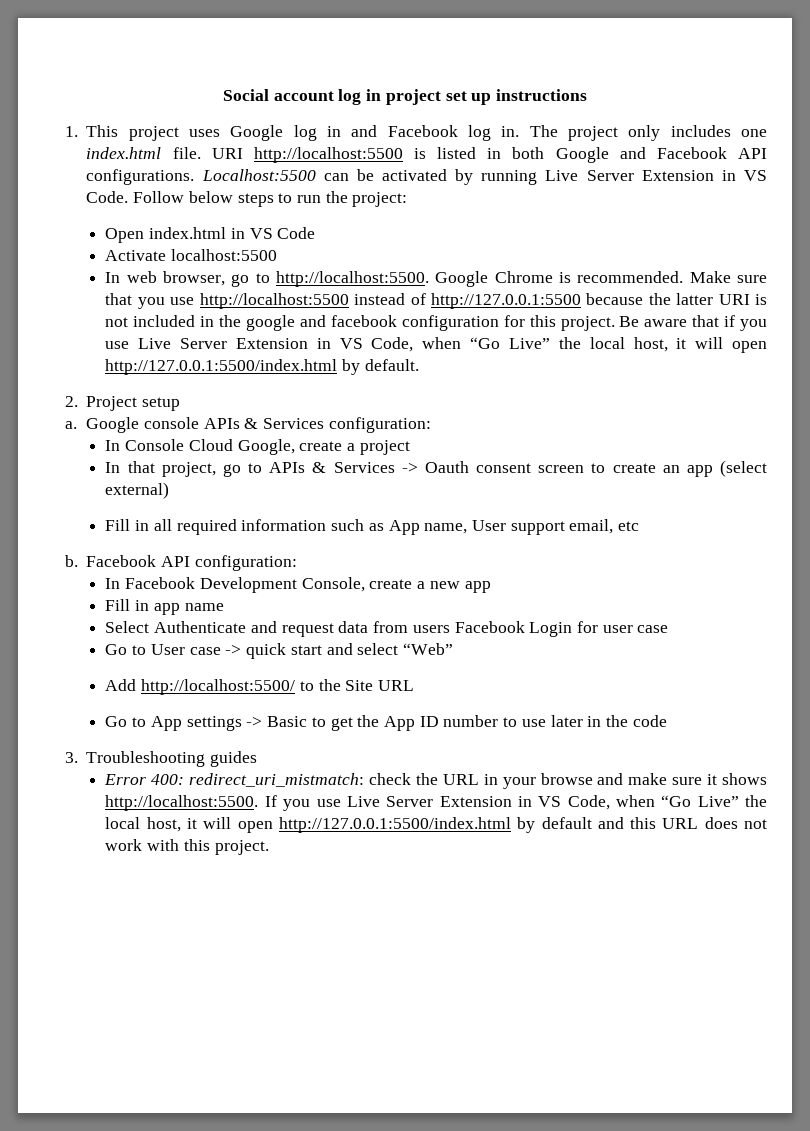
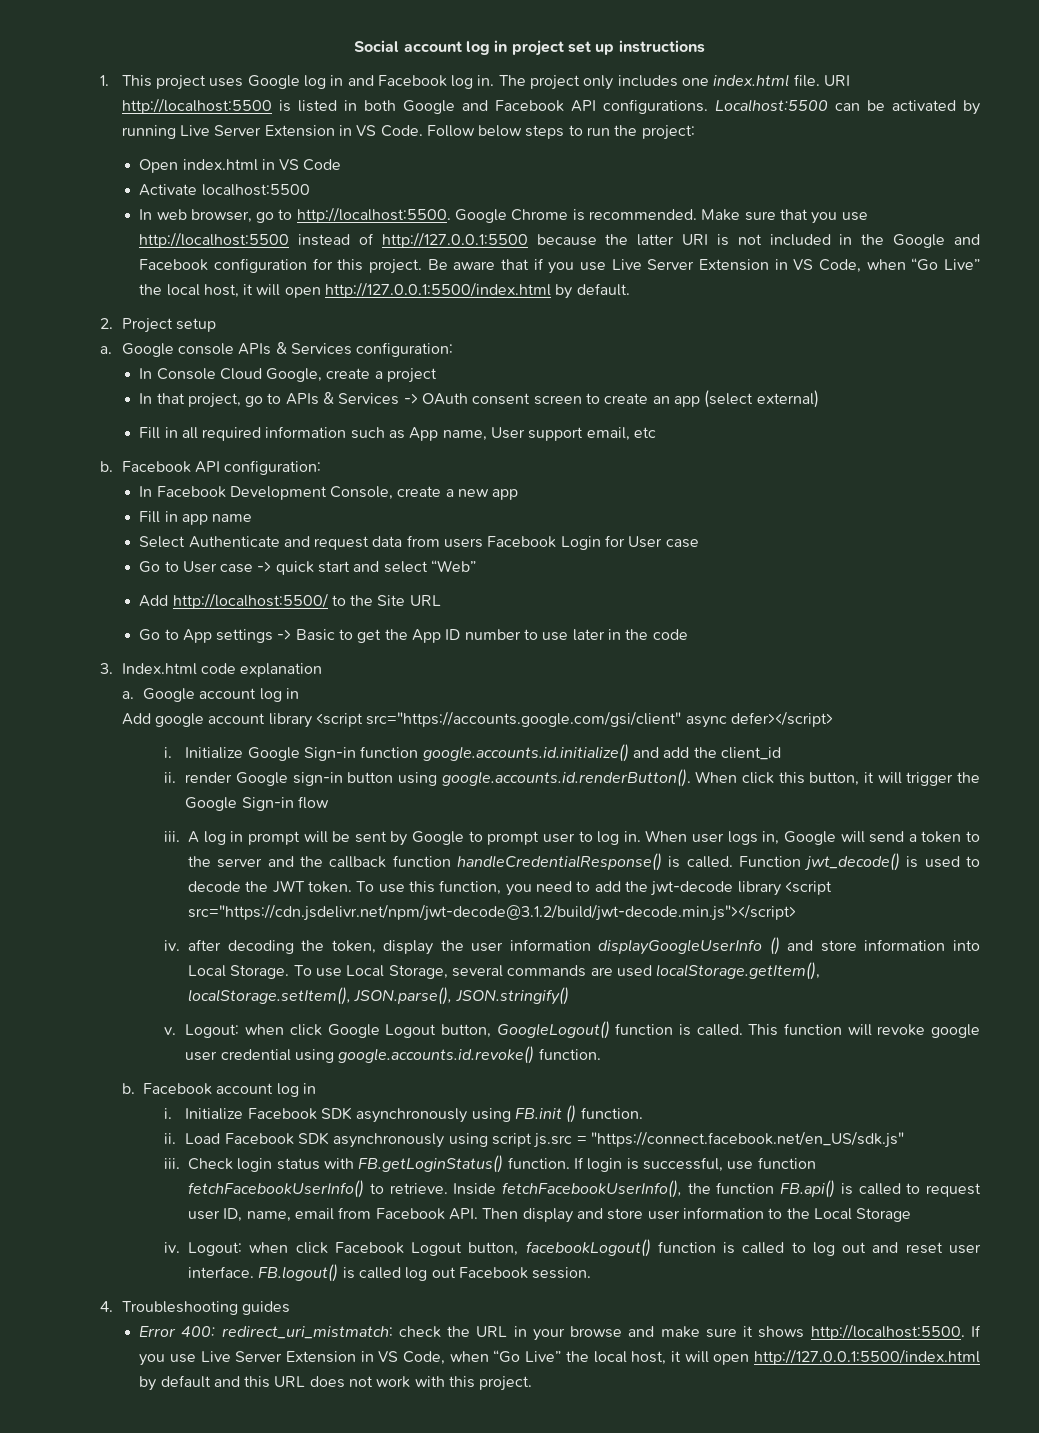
- Make sure that you use http://localhost:5500 instead of http://127.0.0.1:5500 because the latter URI is not included in the google and facebook configuration for this project.
+ Make sure that you use http://localhost:5500 instead of http://127.0.0.1:5500 because the latter URI is not included in the Google and Facebook configuration for this project.
- In that project, go to APIs & Services -> Oauth consent screen to create an app (select external)
+ In that project, go to APIs & Services -> OAuth consent screen to create an app (select external)
- Select Authenticate and request data from users Facebook Login for user case
+ Select Authenticate and request data from users Facebook Login for User case
- 3. Troubleshooting guides
+ 3. Index.html code explanation
+ a. Google account log in
+ Add google account library <script src="https://accounts.google.com/gsi/client" async defer></script>
+ i. Initialize Google Sign-in function google.accounts.id.initialize() and add the client_id
+ ii. render Google sign-in button using google.accounts.id.renderButton(). When click this button, it will trigger the Google Sign-in flow
+ iii. A log in prompt will be sent by Google to prompt user to log in. When user logs in, Google will send a token to the server and the callback function handleCredentialResponse() is called. Function jwt_decode() is used to decode the JWT token. To use this function, you need to add the jwt-decode library <script src="https://cdn.jsdelivr.net/npm/jwt-decode@3.1.2/build/jwt-decode.min.js"></script>
+ iv. after decoding the token, display the user information displayGoogleUserInfo () and store information into Local Storage. To use Local Storage, several commands are used localStorage.getItem(), localStorage.setItem(), JSON.parse(), JSON.stringify()
+ v. Logout: when click Google Logout button, GoogleLogout() function is called. This function will revoke google user credential using google.accounts.id.revoke() function.
+ b. Facebook account log in
+ i. Initialize Facebook SDK asynchronously using FB.init () function.
+ ii. Load Facebook SDK asynchronously using script js.src = "https://connect.facebook.net/en_US/sdk.js"
+ iii. Check login status with FB.getLoginStatus() function. If login is successful, use function fetchFacebookUserInfo() to retrieve. Inside fetchFacebookUserInfo(), the function FB.api() is called to request user ID, name, email from Facebook API. Then display and store user information to the Local Storage
+ iv. Logout: when click Facebook Logout button, facebookLogout() function is called to log out and reset user interface. FB.logout() is called log out Facebook session.
+ 4. Troubleshooting guides

